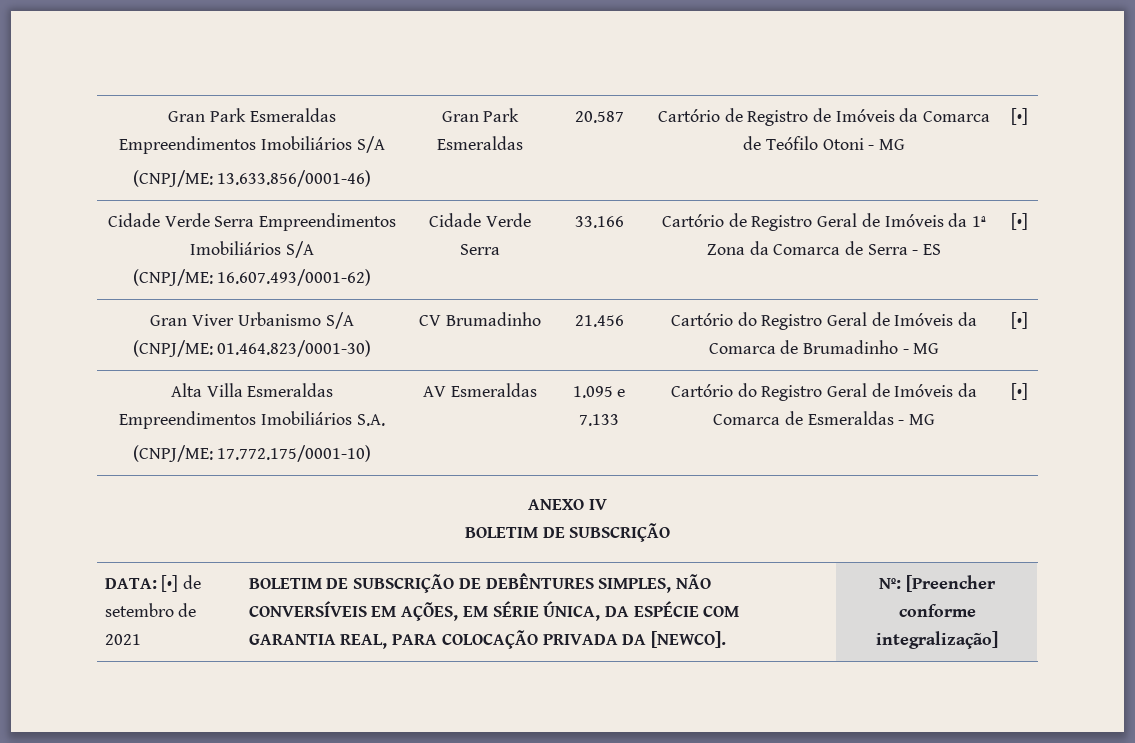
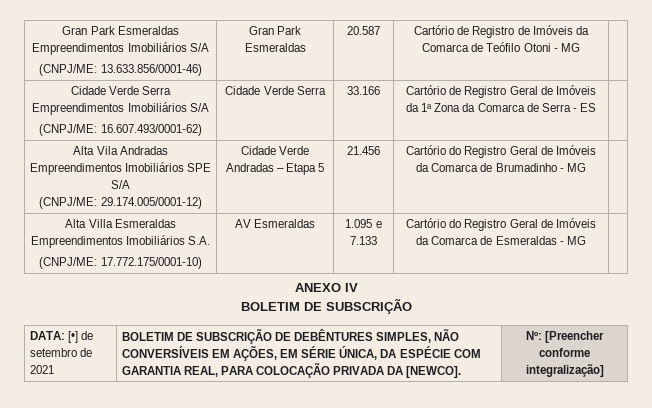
  Gran Park Esmeraldas Empreendimentos Imobiliários S/A
- (CNPJ/ME: 13.633.856/0001-46) | Gran Park Esmeraldas | 20.587 | Cartório de Registro de Imóveis da Comarca de Teófilo Otoni - MG | [•]
+ (CNPJ/ME: 13.633.856/0001-46) | Gran Park Esmeraldas | 20.587 | Cartório de Registro de Imóveis da Comarca de Teófilo Otoni - MG |
  Cidade Verde Serra Empreendimentos Imobiliários S/A
- (CNPJ/ME: 16.607.493/0001-62) | Cidade Verde Serra | 33.166 | Cartório de Registro Geral de Imóveis da 1ª Zona da Comarca de Serra - ES | [•]
- Gran Viver Urbanismo S/A
- (CNPJ/ME: 01.464.823/0001-30) | CV Brumadinho | 21.456 | Cartório do Registro Geral de Imóveis da Comarca de Brumadinho - MG | [•]
+ (CNPJ/ME: 16.607.493/0001-62) | Cidade Verde Serra | 33.166 | Cartório de Registro Geral de Imóveis da 1ª Zona da Comarca de Serra - ES |
+ Alta Vila Andradas Empreendimentos Imobiliários SPE S/A
+ (CNPJ/ME: 29.174.005/0001-12) | Cidade Verde Andradas – Etapa 5 | 21.456 | Cartório do Registro Geral de Imóveis da Comarca de Brumadinho - MG |
  Alta Villa Esmeraldas Empreendimentos Imobiliários S.A.
- (CNPJ/ME: 17.772.175/0001-10) | AV Esmeraldas | 1.095 e 7.133 | Cartório do Registro Geral de Imóveis da Comarca de Esmeraldas - MG | [•]
+ (CNPJ/ME: 17.772.175/0001-10) | AV Esmeraldas | 1.095 e 7.133 | Cartório do Registro Geral de Imóveis da Comarca de Esmeraldas - MG |

